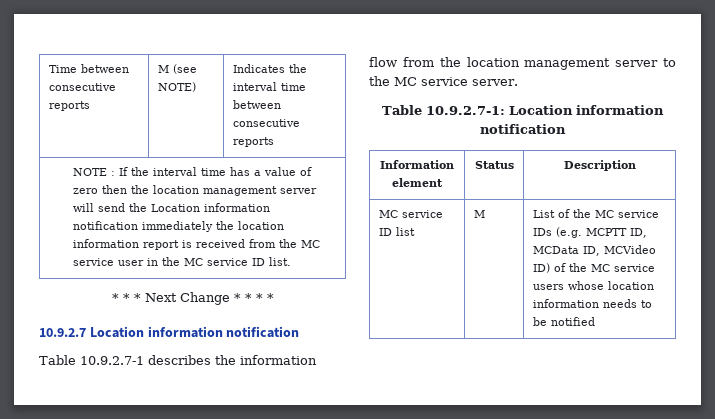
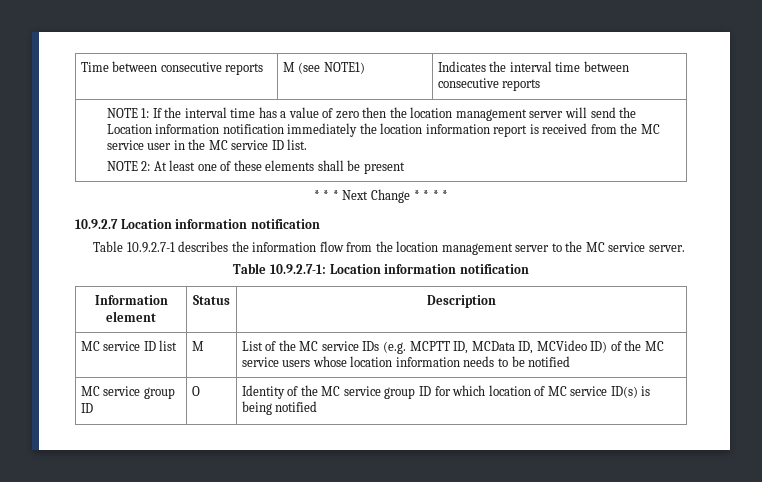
- Time between consecutive reports | M (see NOTE) | Indicates the interval time between consecutive reports
+ Time between consecutive reports | M (see NOTE1) | Indicates the interval time between consecutive reports
- NOTE : If the interval time has a value of zero then the location management server will send the Location information notification immediately the location information report is received from the MC service user in the MC service ID list.
+ NOTE 1: If the interval time has a value of zero then the location management server will send the Location information notification immediately the location information report is received from the MC service user in the MC service ID list.
+ NOTE 2: At least one of these elements shall be present
+ MC service group ID | O | Identity of the MC service group ID for which location of MC service ID(s) is being notified

